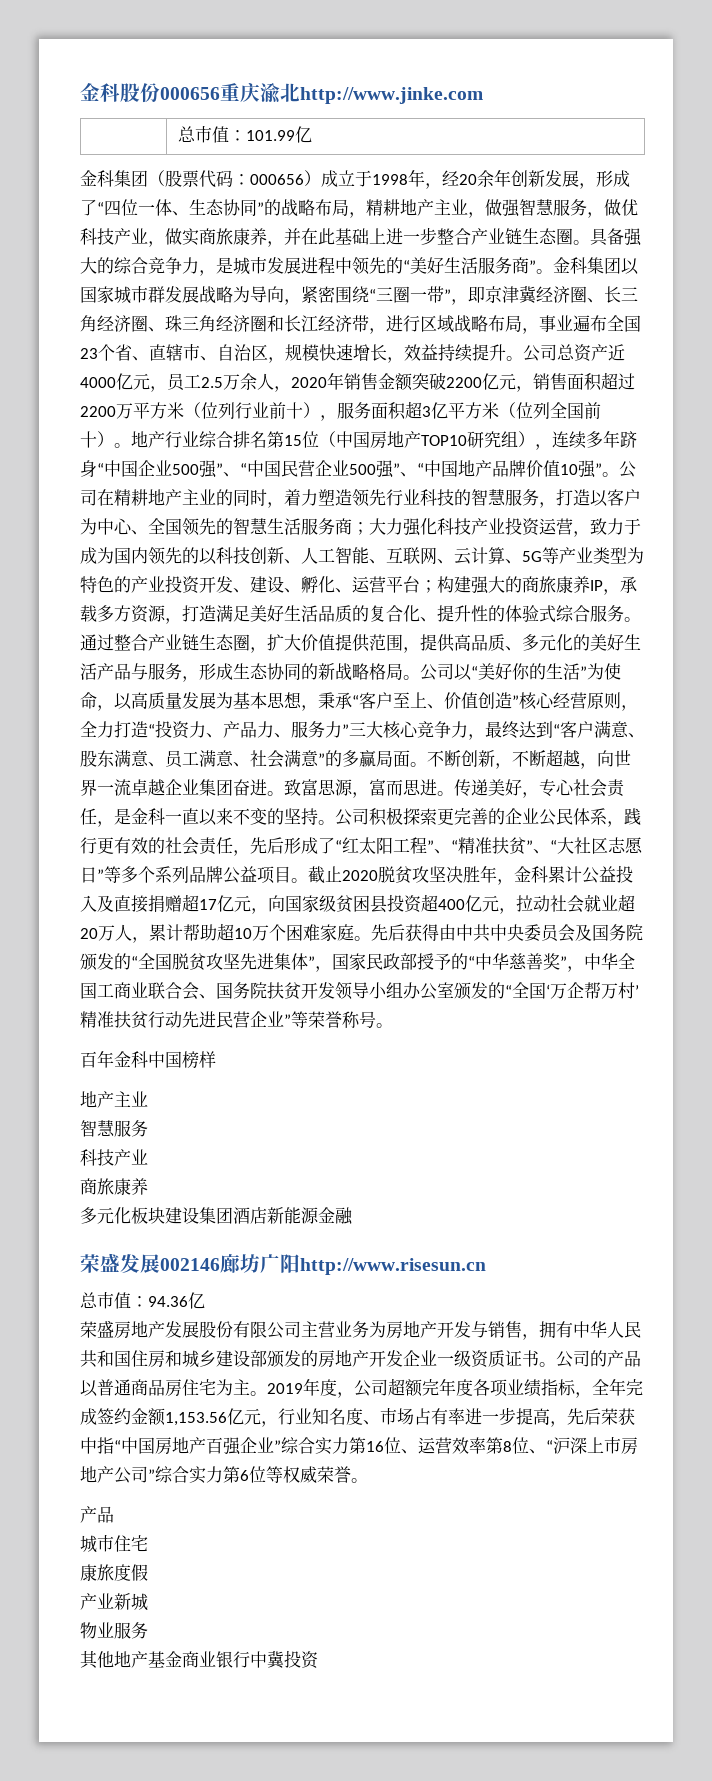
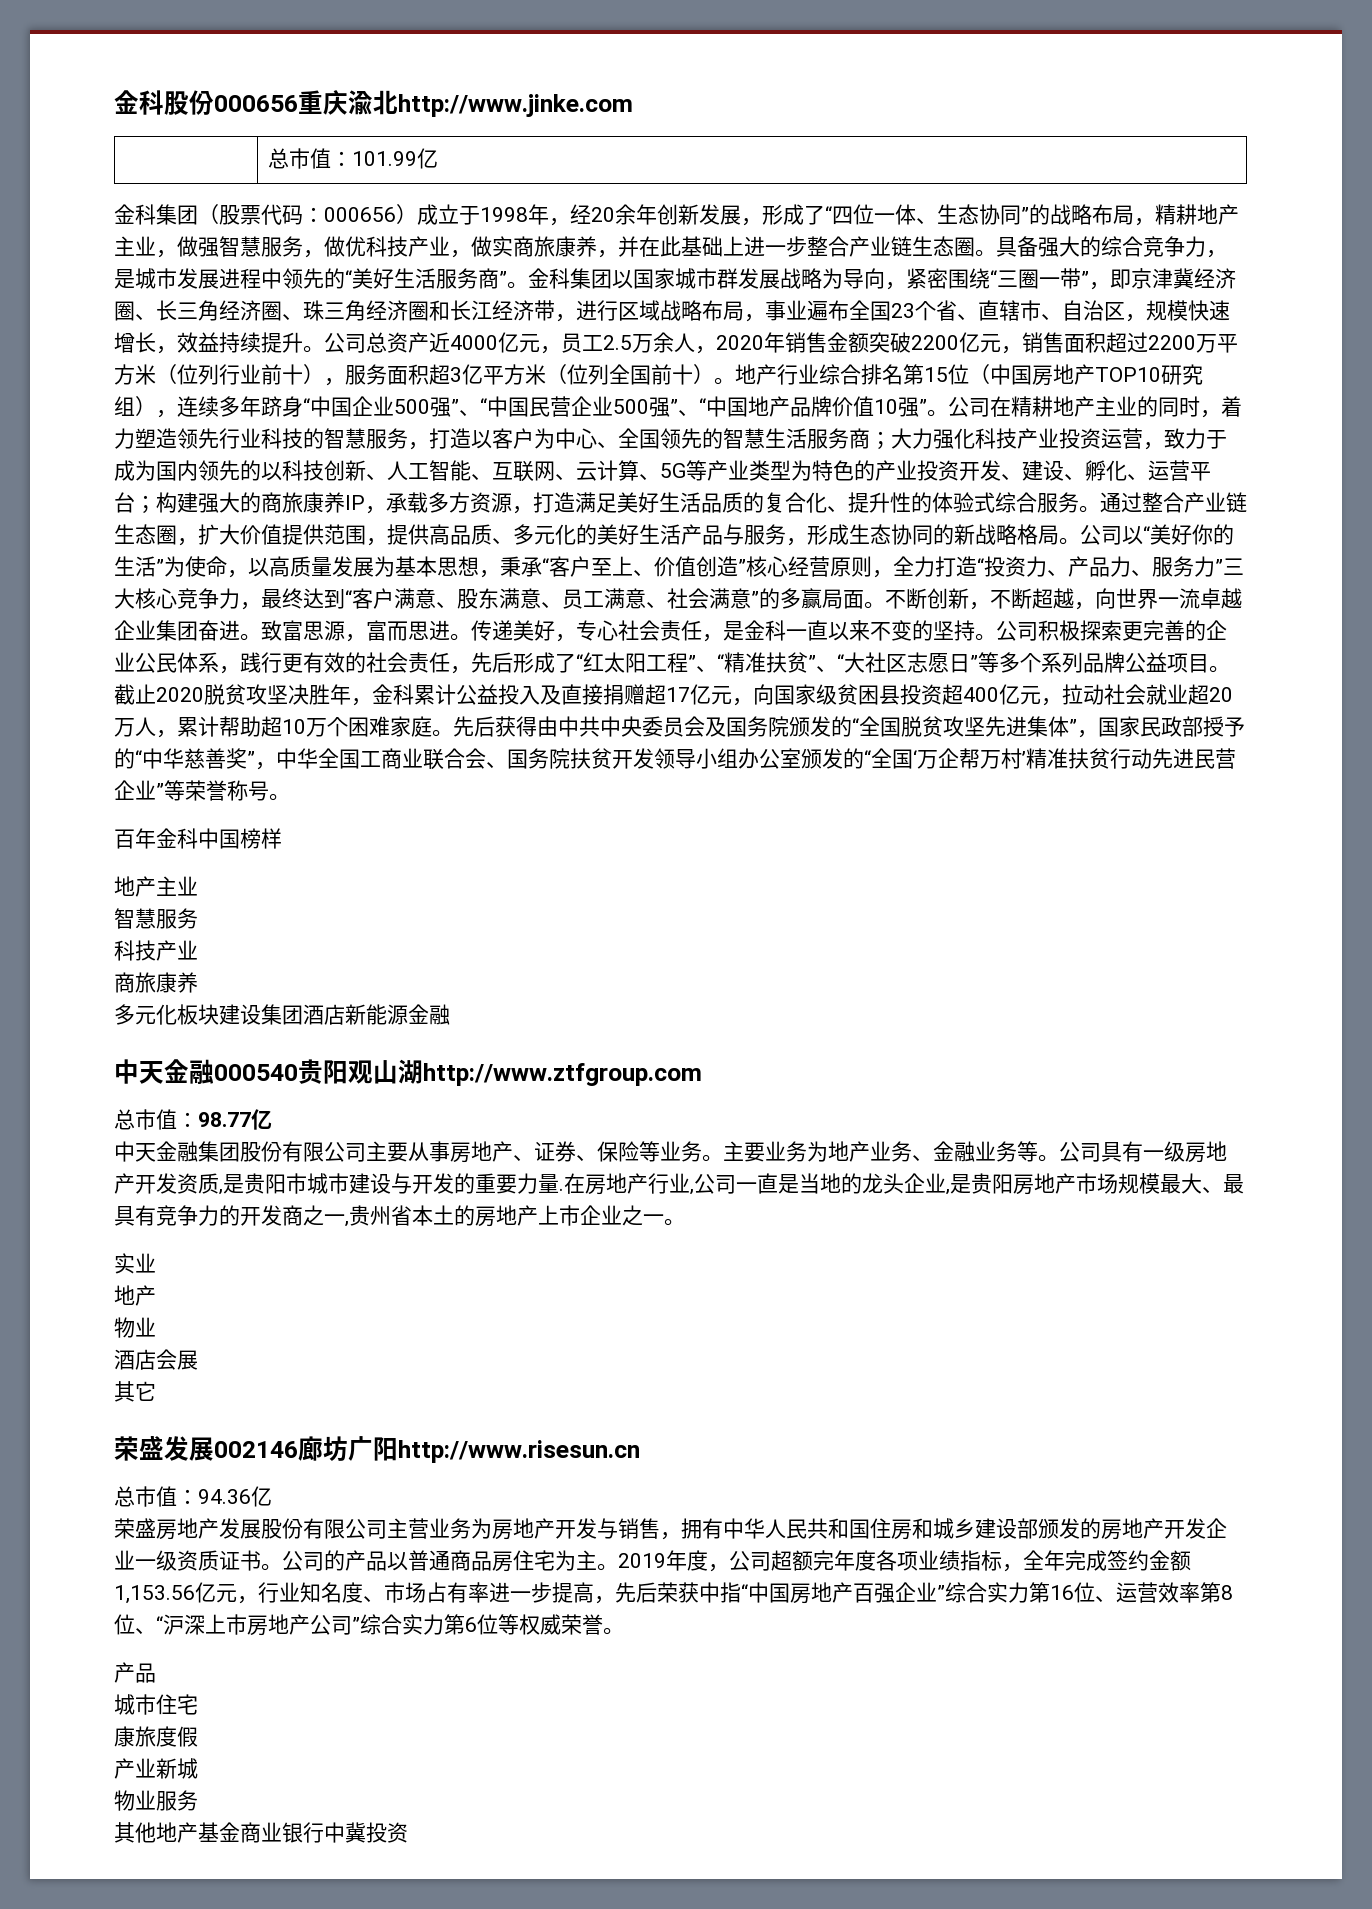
+ 中天金融000540贵阳观山湖http://www.ztfgroup.com
+ 总市值：98.77亿
+ 中天金融集团股份有限公司主要从事房地产、证券、保险等业务。主要业务为地产业务、金融业务等。公司具有一级房地产开发资质,是贵阳市城市建设与开发的重要力量.在房地产行业,公司一直是当地的龙头企业,是贵阳房地产市场规模最大、最具有竞争力的开发商之一,贵州省本土的房地产上市企业之一。
+ 实业
+ 地产
+ 物业
+ 酒店会展
+ 其它

